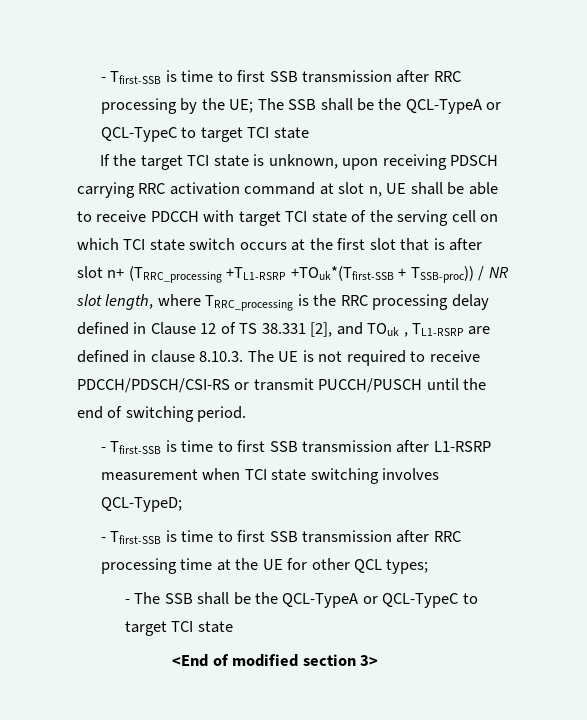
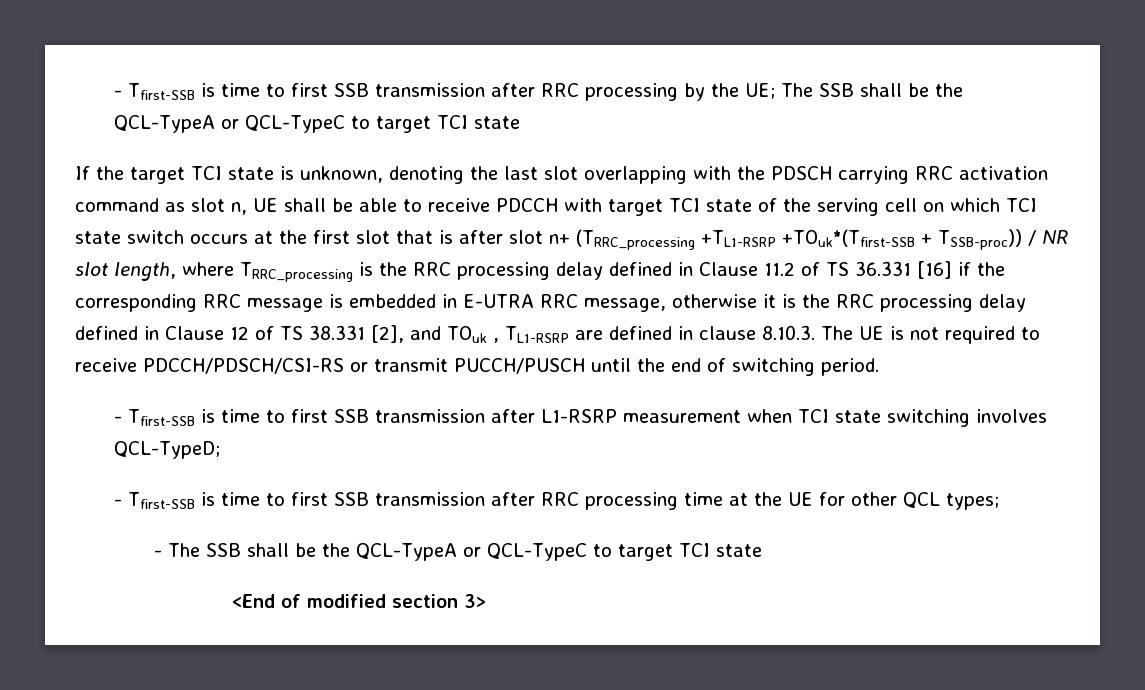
- If the target TCI state is unknown, upon receiving PDSCH carrying RRC activation command at slot n, UE shall be able to receive PDCCH with target TCI state of the serving cell on which TCI state switch occurs at the first slot that is after slot n+ (TRRC_processing +TL1-RSRP +TOuk*(Tfirst-SSB + TSSB-proc)) / NR slot length, where TRRC_processing is the RRC processing delay defined in Clause 12 of TS 38.331 [2], and TOuk , TL1-RSRP are defined in clause 8.10.3. The UE is not required to receive PDCCH/PDSCH/CSI-RS or transmit PUCCH/PUSCH until the end of switching period.
+ If the target TCI state is unknown, denoting the last slot overlapping with the PDSCH carrying RRC activation command as slot n, UE shall be able to receive PDCCH with target TCI state of the serving cell on which TCI state switch occurs at the first slot that is after slot n+ (TRRC_processing +TL1-RSRP +TOuk*(Tfirst-SSB + TSSB-proc)) / NR slot length, where TRRC_processing is the RRC processing delay defined in Clause 11.2 of TS 36.331 [16] if the corresponding RRC message is embedded in E-UTRA RRC message, otherwise it is the RRC processing delay defined in Clause 12 of TS 38.331 [2], and TOuk , TL1-RSRP are defined in clause 8.10.3. The UE is not required to receive PDCCH/PDSCH/CSI-RS or transmit PUCCH/PUSCH until the end of switching period.

